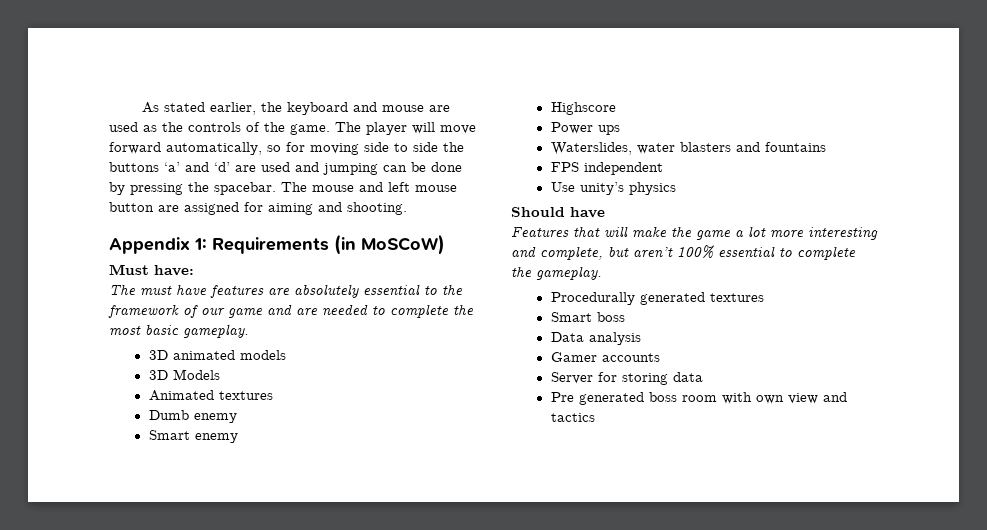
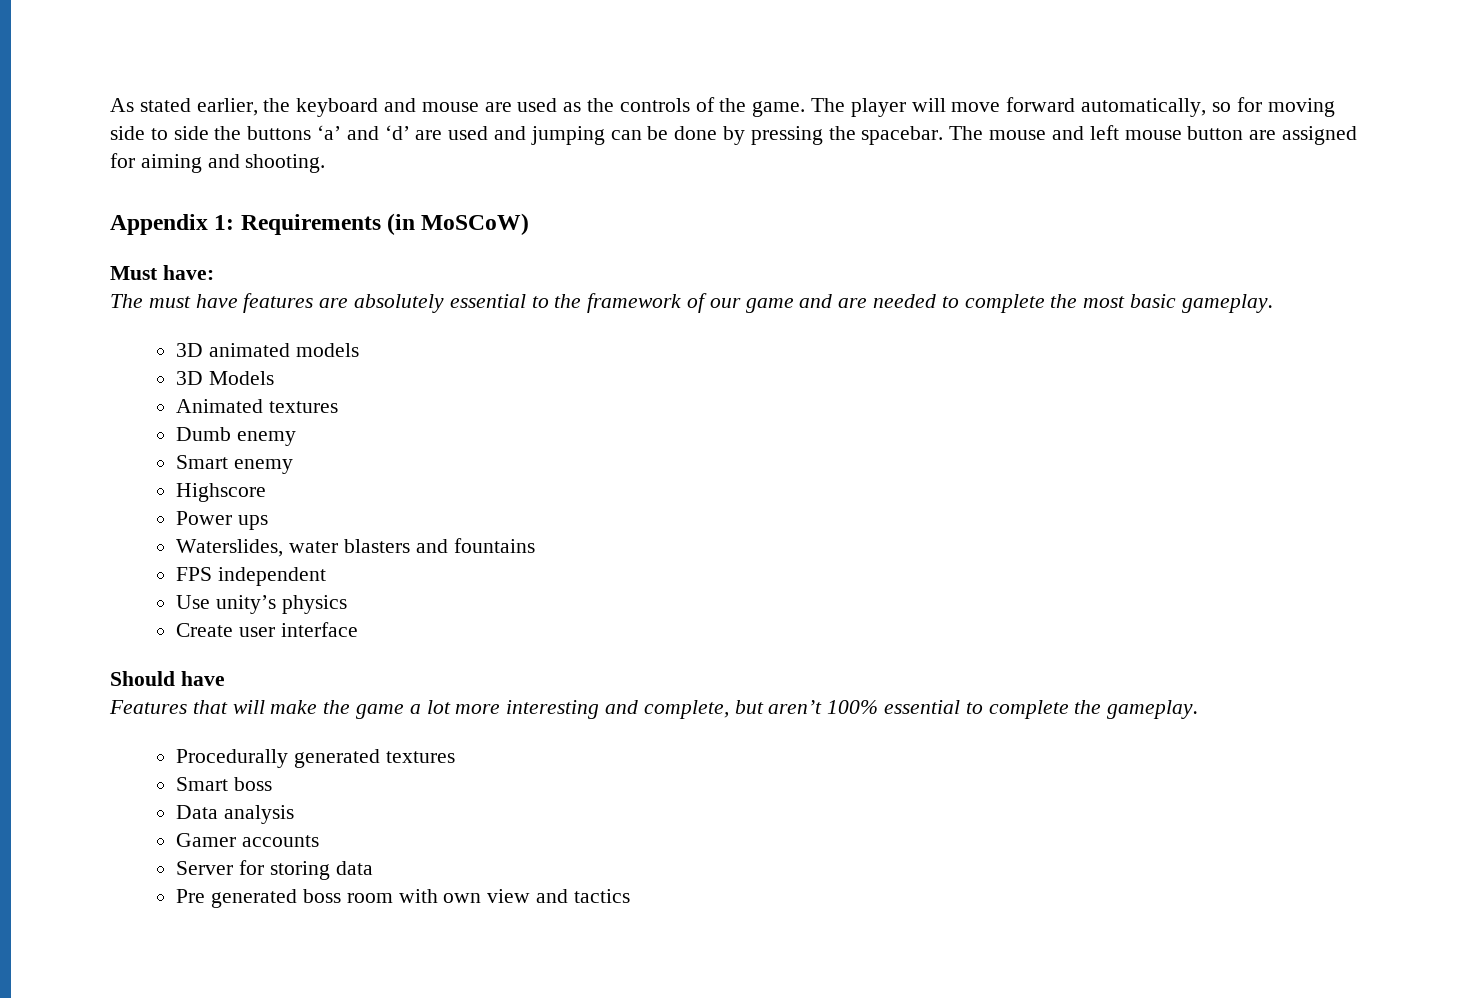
+ Create user interface

